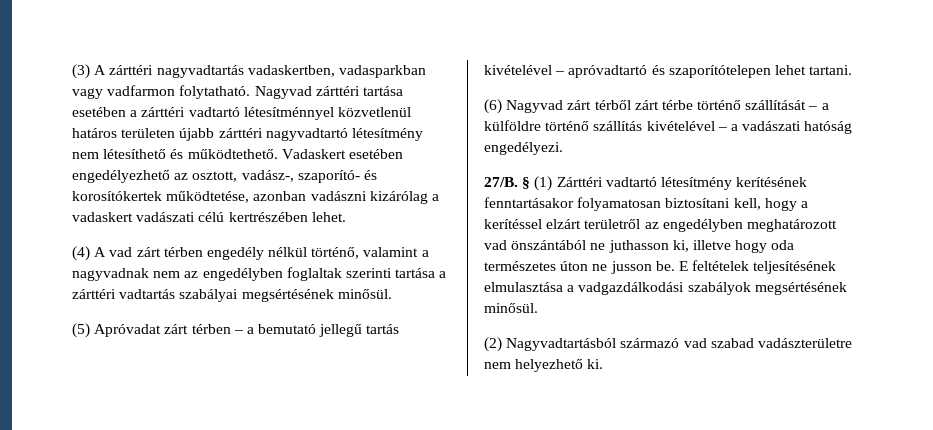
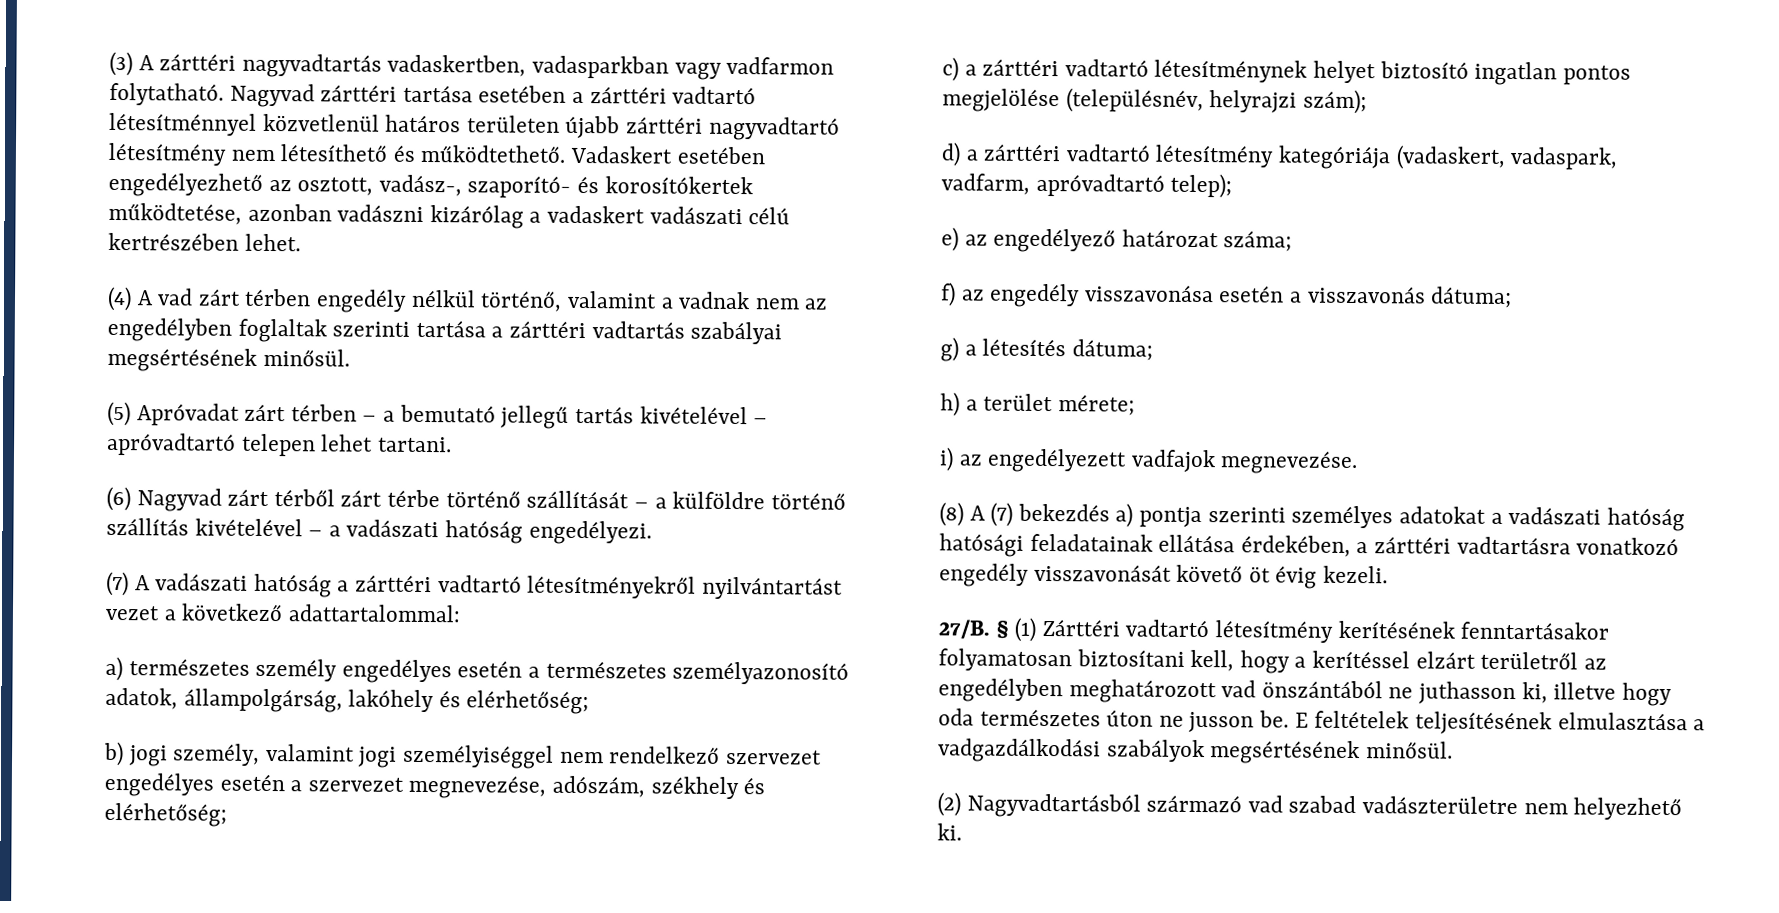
- (4) A vad zárt térben engedély nélkül történő, valamint a nagyvadnak nem az engedélyben foglaltak szerinti tartása a zárttéri vadtartás szabályai megsértésének minősül.
+ (4) A vad zárt térben engedély nélkül történő, valamint a vadnak nem az engedélyben foglaltak szerinti tartása a zárttéri vadtartás szabályai megsértésének minősül.
- (5) Apróvadat zárt térben – a bemutató jellegű tartás kivételével – apróvadtartó és szaporítótelepen lehet tartani.
+ (5) Apróvadat zárt térben – a bemutató jellegű tartás kivételével – apróvadtartó telepen lehet tartani.
+ (7) A vadászati hatóság a zárttéri vadtartó létesítményekről nyilvántartást vezet a következő adattartalommal:
+ a) természetes személy engedélyes esetén a természetes személyazonosító adatok, állampolgárság, lakóhely és elérhetőség;
+ b) jogi személy, valamint jogi személyiséggel nem rendelkező szervezet engedélyes esetén a szervezet megnevezése, adószám, székhely és elérhetőség;
+ c) a zárttéri vadtartó létesítménynek helyet biztosító ingatlan pontos megjelölése (településnév, helyrajzi szám);
+ d) a zárttéri vadtartó létesítmény kategóriája (vadaskert, vadaspark, vadfarm, apróvadtartó telep);
+ e) az engedélyező határozat száma;
+ f) az engedély visszavonása esetén a visszavonás dátuma;
+ g) a létesítés dátuma;
+ h) a terület mérete;
+ i) az engedélyezett vadfajok megnevezése.
+ (8) A (7) bekezdés a) pontja szerinti személyes adatokat a vadászati hatóság hatósági feladatainak ellátása érdekében, a zárttéri vadtartásra vonatkozó engedély visszavonását követő öt évig kezeli.

